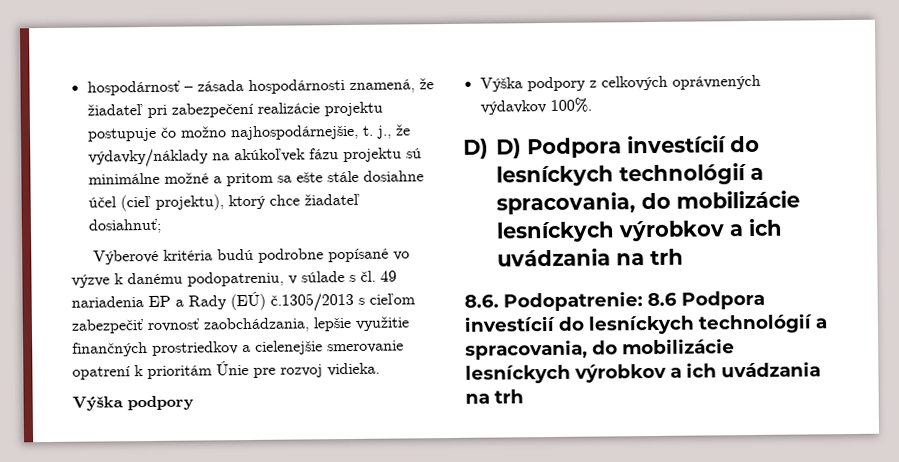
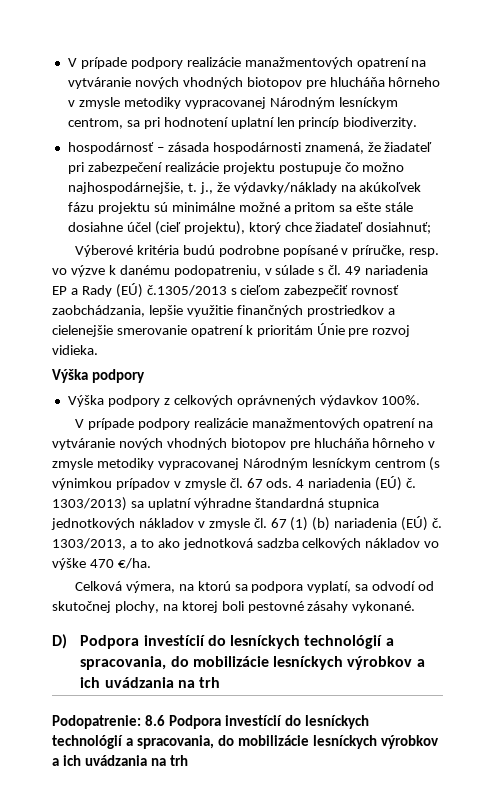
+ V prípade podpory realizácie manažmentových opatrení na vytváranie nových vhodných biotopov pre hlucháňa hôrneho v zmysle metodiky vypracovanej Národným lesníckym centrom, sa pri hodnotení uplatní len princíp biodiverzity.
- Výberové kritéria budú podrobne popísané vo výzve k danému podopatreniu, v súlade s čl. 49 nariadenia EP a Rady (EÚ) č.1305/2013 s cieľom zabezpečiť rovnosť zaobchádzania, lepšie využitie finančných prostriedkov a cielenejšie smerovanie opatrení k prioritám Únie pre rozvoj vidieka.
+ Výberové kritéria budú podrobne popísané v príručke, resp. vo výzve k danému podopatreniu, v súlade s čl. 49 nariadenia EP a Rady (EÚ) č.1305/2013 s cieľom zabezpečiť rovnosť zaobchádzania, lepšie využitie finančných prostriedkov a cielenejšie smerovanie opatrení k prioritám Únie pre rozvoj vidieka.
- D) D) Podpora investícií do lesníckych technológií a spracovania, do mobilizácie lesníckych výrobkov a ich uvádzania na trh
+ V prípade podpory realizácie manažmentových opatrení na vytváranie nových vhodných biotopov pre hlucháňa hôrneho v zmysle metodiky vypracovanej Národným lesníckym centrom (s výnimkou prípadov v zmysle čl. 67 ods. 4 nariadenia (EÚ) č. 1303/2013) sa uplatní výhradne štandardná stupnica jednotkových nákladov v zmysle čl. 67 (1) (b) nariadenia (EÚ) č. 1303/2013, a to ako jednotková sadzba celkových nákladov vo výške 470 €/ha.
+ Celková výmera, na ktorú sa podpora vyplatí, sa odvodí od skutočnej plochy, na ktorej boli pestovné zásahy vykonané.
+ D) Podpora investícií do lesníckych technológií a spracovania, do mobilizácie lesníckych výrobkov a ich uvádzania na trh
- 8.6. Podopatrenie: 8.6 Podpora investícií do lesníckych technológií a spracovania, do mobilizácie lesníckych výrobkov a ich uvádzania na trh
+ Podopatrenie: 8.6 Podpora investícií do lesníckych technológií a spracovania, do mobilizácie lesníckych výrobkov a ich uvádzania na trh

